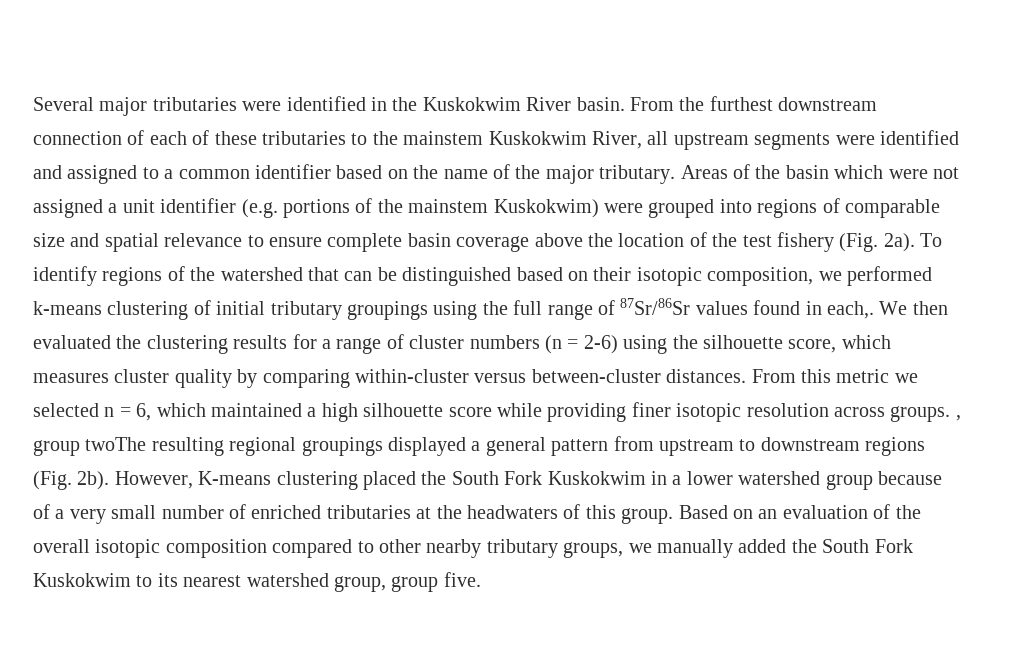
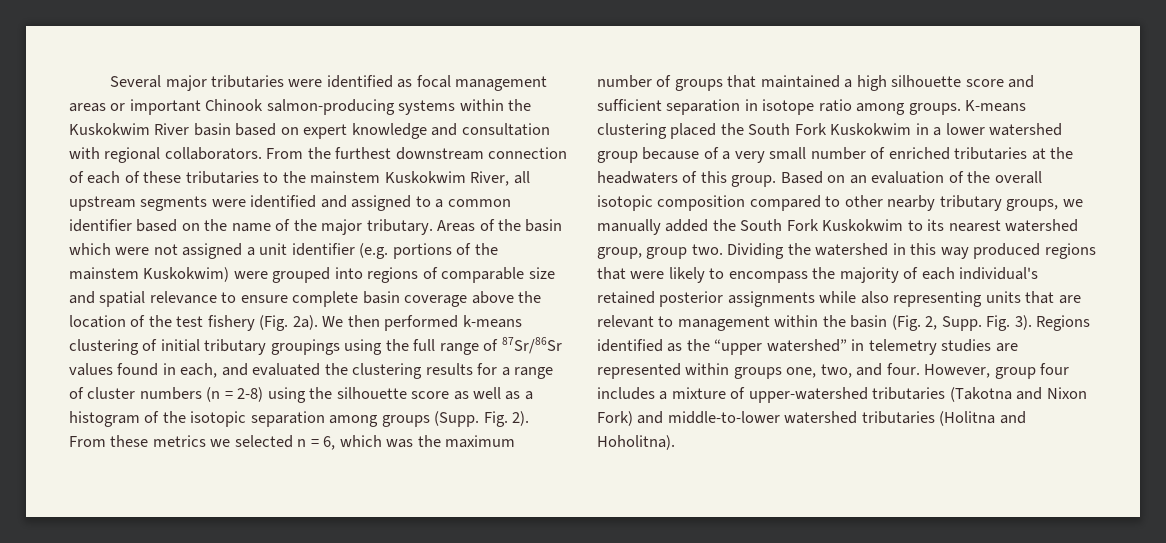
- Several major tributaries were identified in the Kuskokwim River basin.
+ Several major tributaries were identified as focal management areas or important Chinook salmon-producing systems within the Kuskokwim River basin based on expert knowledge and consultation with regional collaborators.
- To identify regions of the watershed that can be distinguished based on their isotopic composition, we performed k-means clustering of initial tributary groupings using the full range of 87Sr/86Sr values found in each,. We then evaluated the clustering results for a range of cluster numbers (n = 2-6) using the silhouette score, which measures cluster quality by comparing within-cluster versus between-cluster distances. From this metric we selected n = 6, which maintained a high silhouette score while providing finer isotopic resolution across groups. , group twoThe resulting regional groupings displayed a general pattern from upstream to downstream regions (Fig. 2b). However, K-means clustering placed the South Fork Kuskokwim in a lower watershed group because of a very small number of enriched tributaries at the headwaters of this group.
+ We then performed k-means clustering of initial tributary groupings using the full range of 87Sr/86Sr values found in each, and evaluated the clustering results for a range of cluster numbers (n = 2-8) using the silhouette score as well as a histogram of the isotopic separation among groups (Supp. Fig. 2). From these metrics we selected n = 6, which was the maximum number of groups that maintained a high silhouette score and sufficient separation in isotope ratio among groups. K-means clustering placed the South Fork Kuskokwim in a lower watershed group because of a very small number of enriched tributaries at the headwaters of this group.
- Based on an evaluation of the overall isotopic composition compared to other nearby tributary groups, we manually added the South Fork Kuskokwim to its nearest watershed group, group five.
+ Based on an evaluation of the overall isotopic composition compared to other nearby tributary groups, we manually added the South Fork Kuskokwim to its nearest watershed group, group two. Dividing the watershed in this way produced regions that were likely to encompass the majority of each individual's retained posterior assignments while also representing units that are relevant to management within the basin (Fig. 2, Supp. Fig. 3). Regions identified as the “upper watershed” in telemetry studies are represented within groups one, two, and four. However, group four includes a mixture of upper-watershed tributaries (Takotna and Nixon Fork) and middle-to-lower watershed tributaries (Holitna and Hoholitna).

